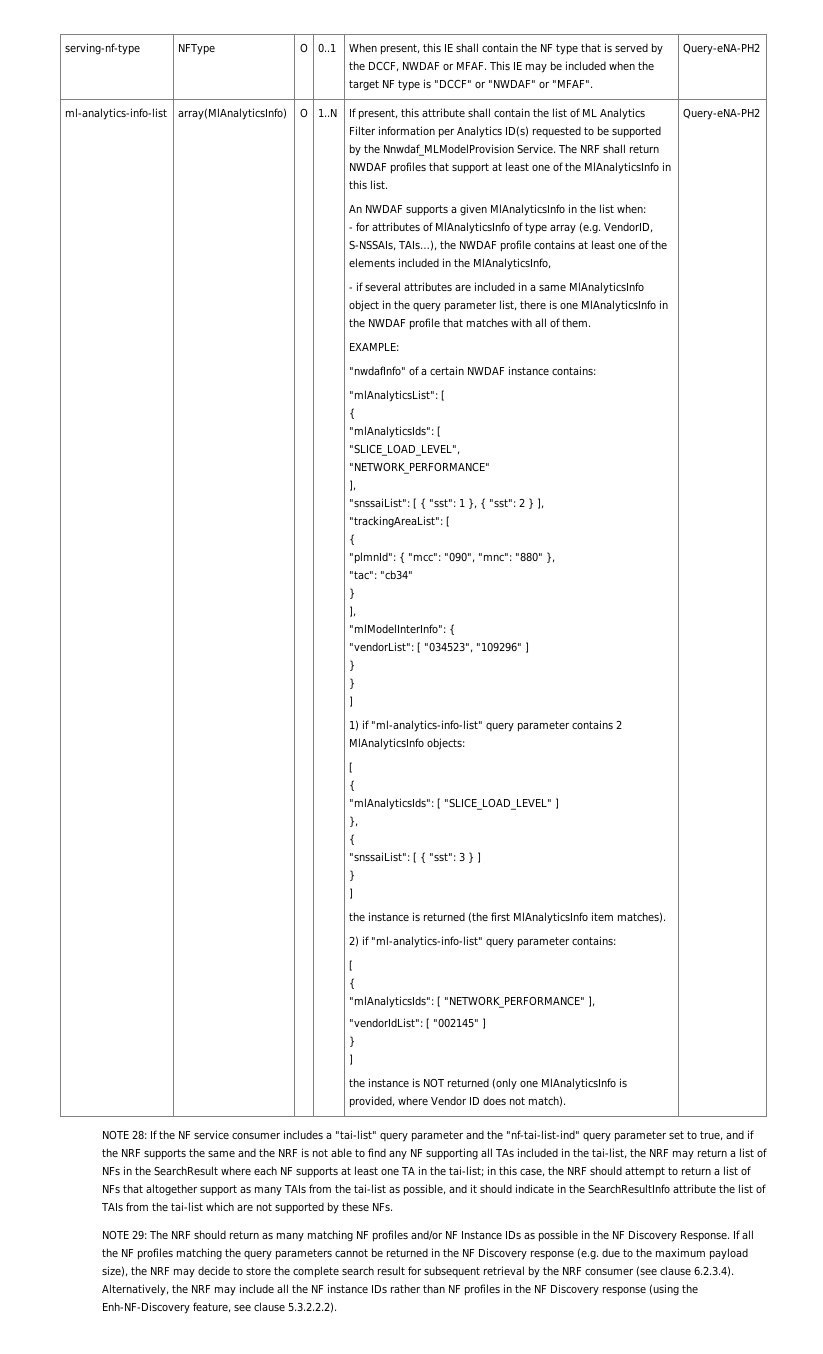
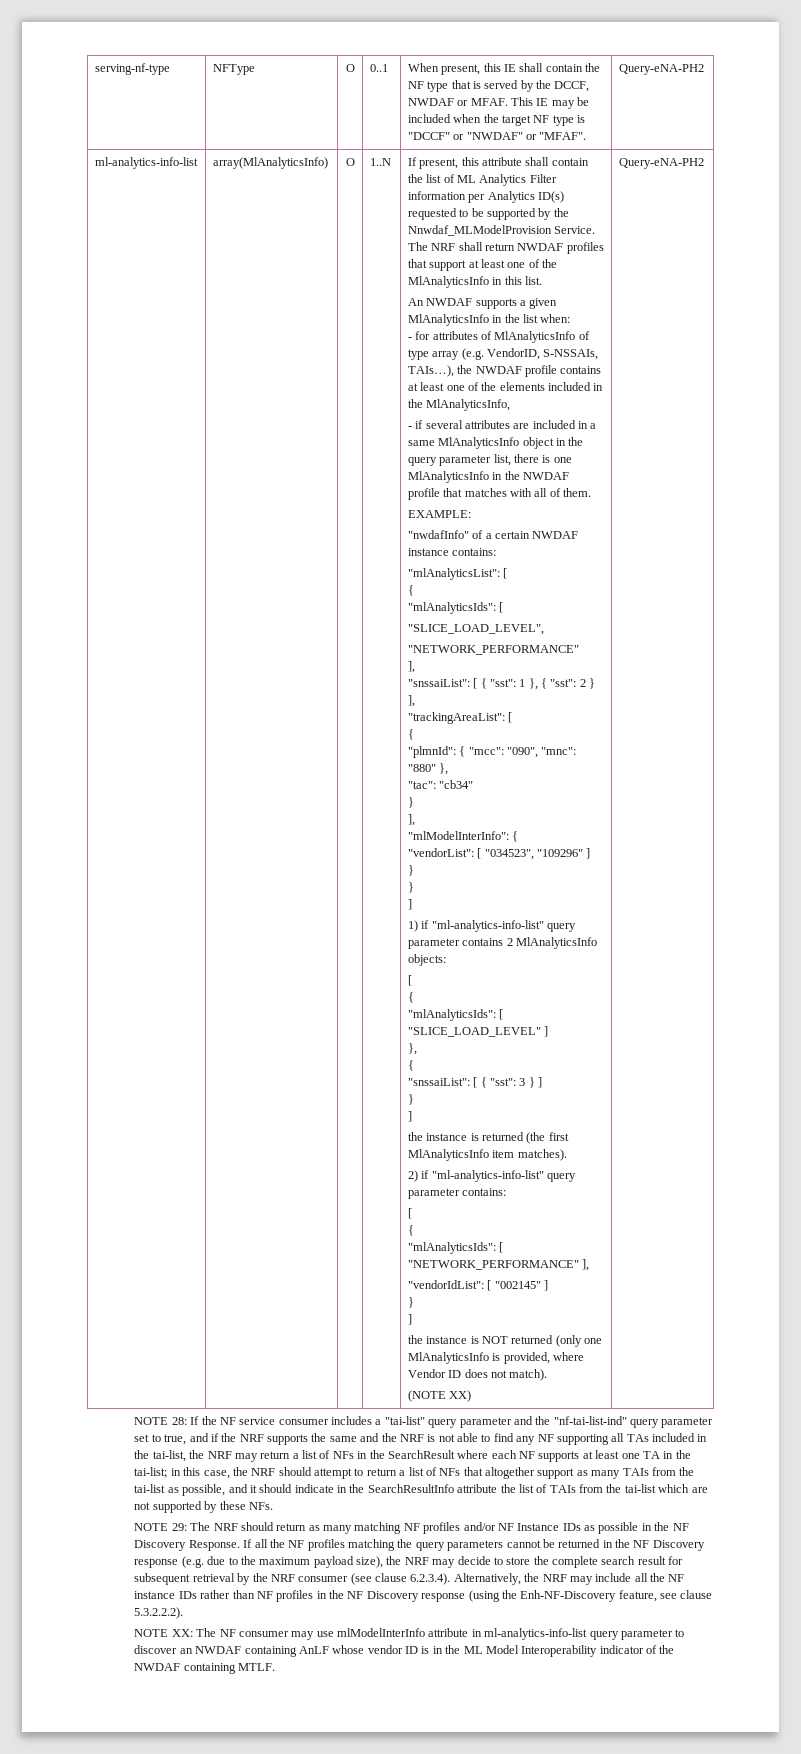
+ (NOTE XX)
+ NOTE XX: The NF consumer may use mlModelInterInfo attribute in ml-analytics-info-list query parameter to discover an NWDAF containing AnLF whose vendor ID is in the ML Model Interoperability indicator of the NWDAF containing MTLF.

